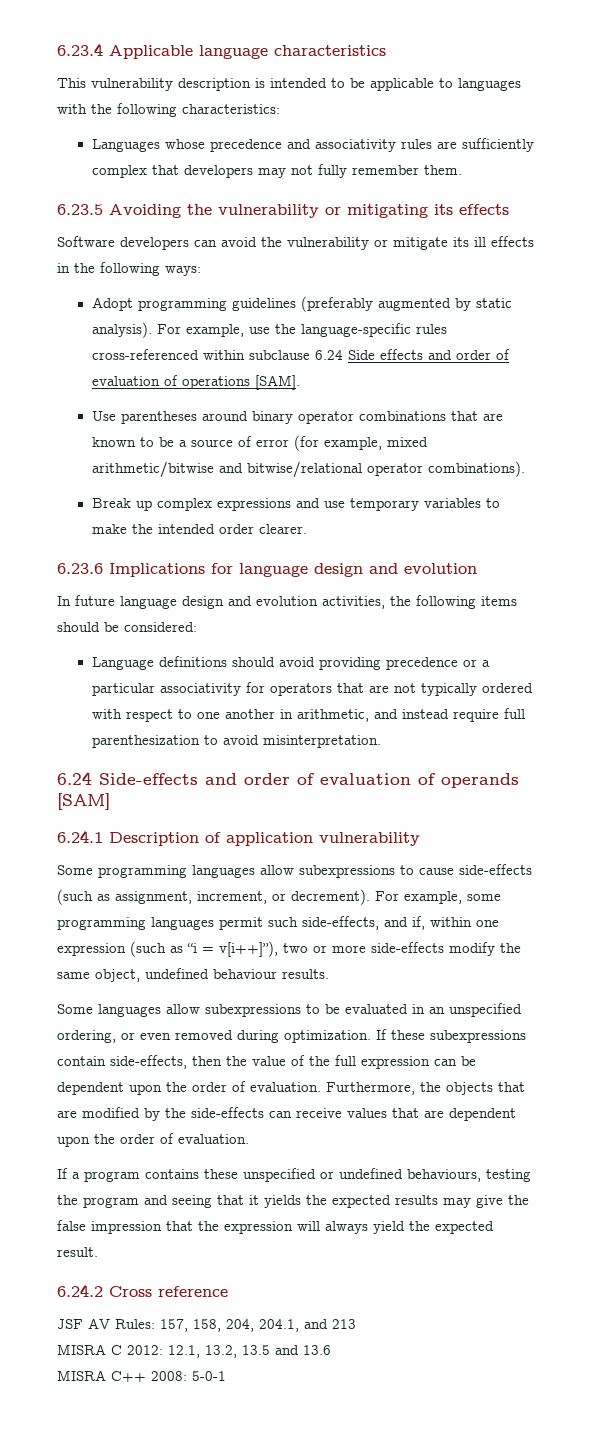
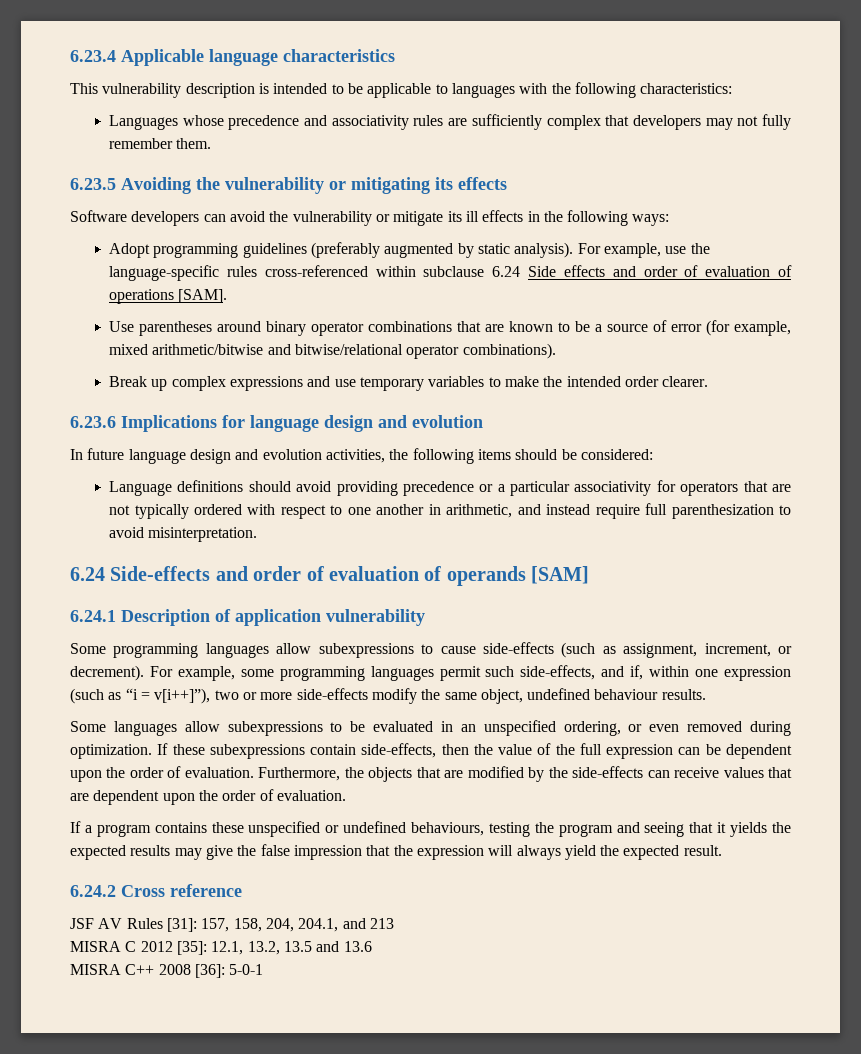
- JSF AV Rules: 157, 158, 204, 204.1, and 213
+ JSF AV Rules [31]: 157, 158, 204, 204.1, and 213
- MISRA C 2012: 12.1, 13.2, 13.5 and 13.6
+ MISRA C 2012 [35]: 12.1, 13.2, 13.5 and 13.6
- MISRA C++ 2008: 5-0-1
+ MISRA C++ 2008 [36]: 5-0-1

